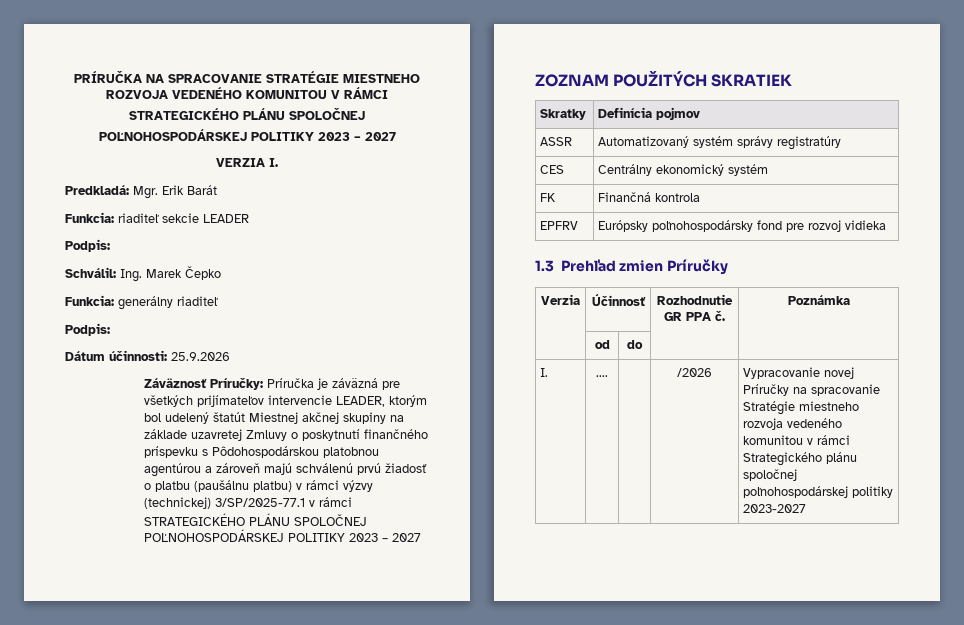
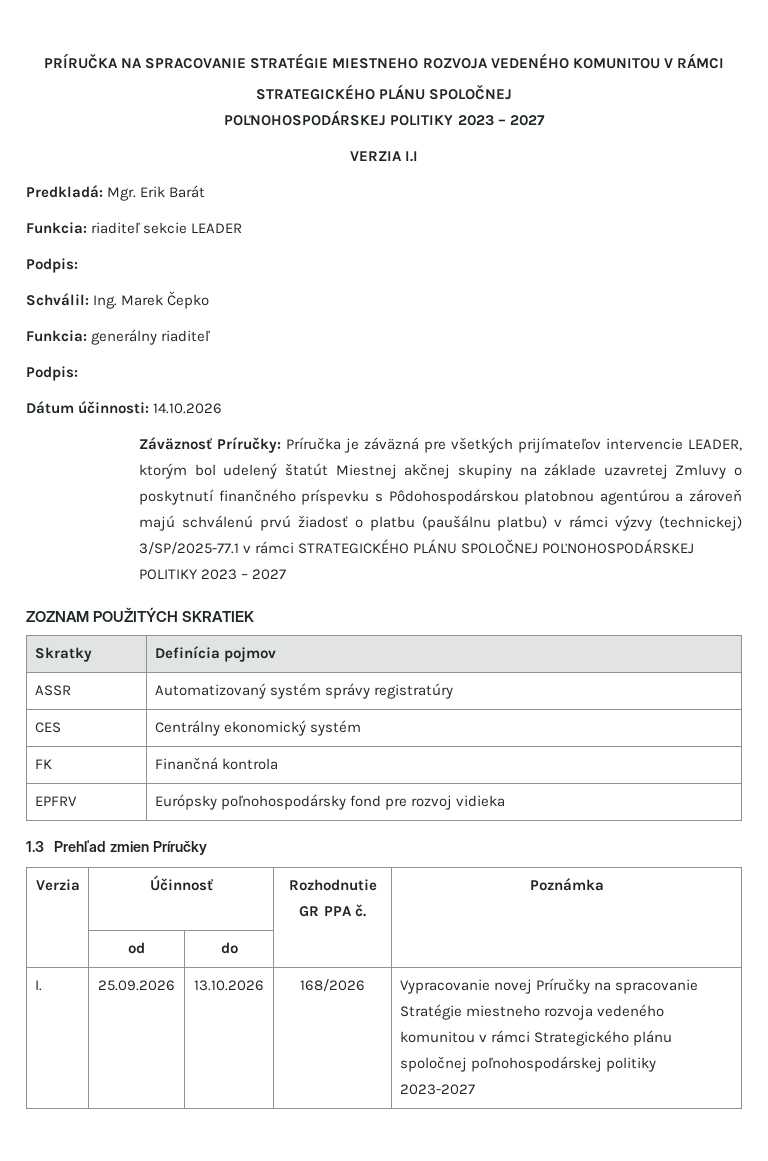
- VERZIA I.
+ VERZIA I.I
- Dátum účinnosti: 25.9.2026
+ Dátum účinnosti: 14.10.2026
- I. | .... | | /2026 | Vypracovanie novej Príručky na spracovanie Stratégie miestneho rozvoja vedeného komunitou v rámci Strategického plánu spoločnej poľnohospodárskej politiky 2023-2027
+ I. | 25.09.2026 | 13.10.2026 | 168/2026 | Vypracovanie novej Príručky na spracovanie Stratégie miestneho rozvoja vedeného komunitou v rámci Strategického plánu spoločnej poľnohospodárskej politiky 2023-2027

